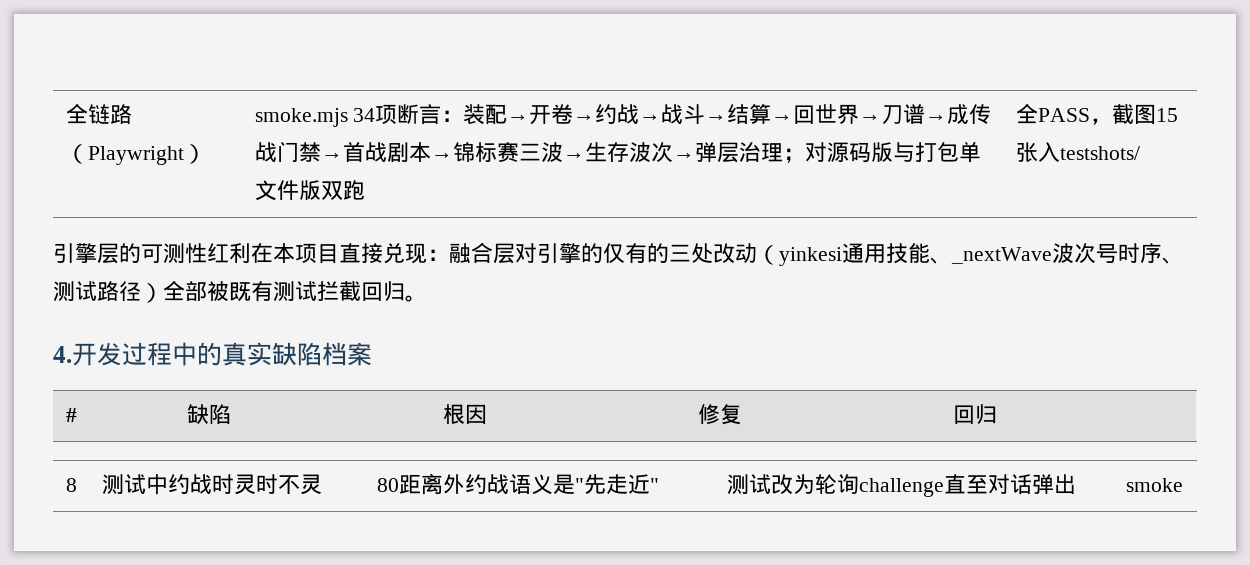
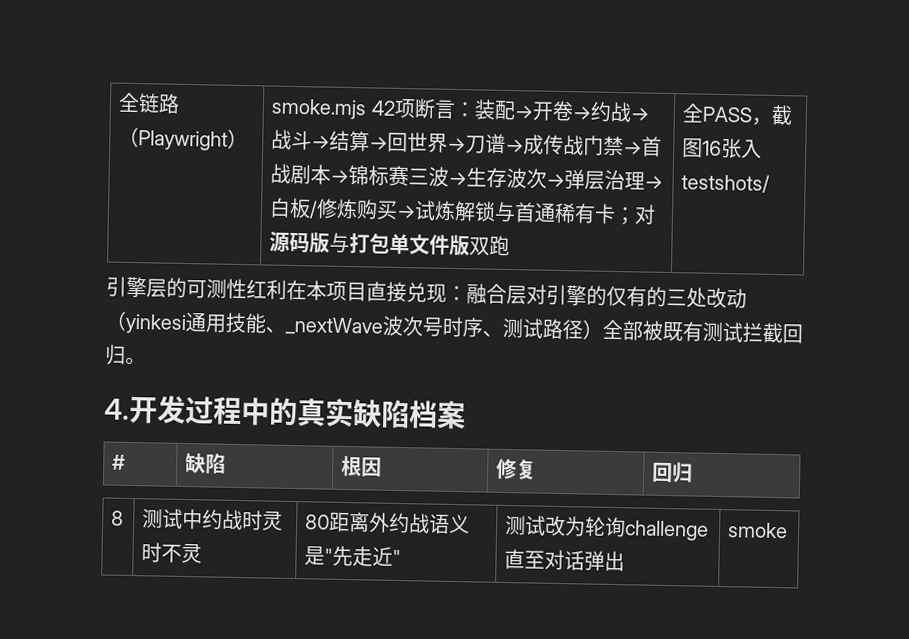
- smoke.mjs 34项断言：装配→开卷→约战→战斗→结算→回世界→刀谱→成传战门禁→首战剧本→锦标赛三波→生存波次→弹层治理；对源码版与打包单文件版双跑
+ smoke.mjs 42项断言：装配→开卷→约战→战斗→结算→回世界→刀谱→成传战门禁→首战剧本→锦标赛三波→生存波次→弹层治理→白板/修炼购买→试炼解锁与首通稀有卡；对源码版与打包单文件版双跑
- 全PASS，截图15张入testshots/
+ 全PASS，截图16张入testshots/

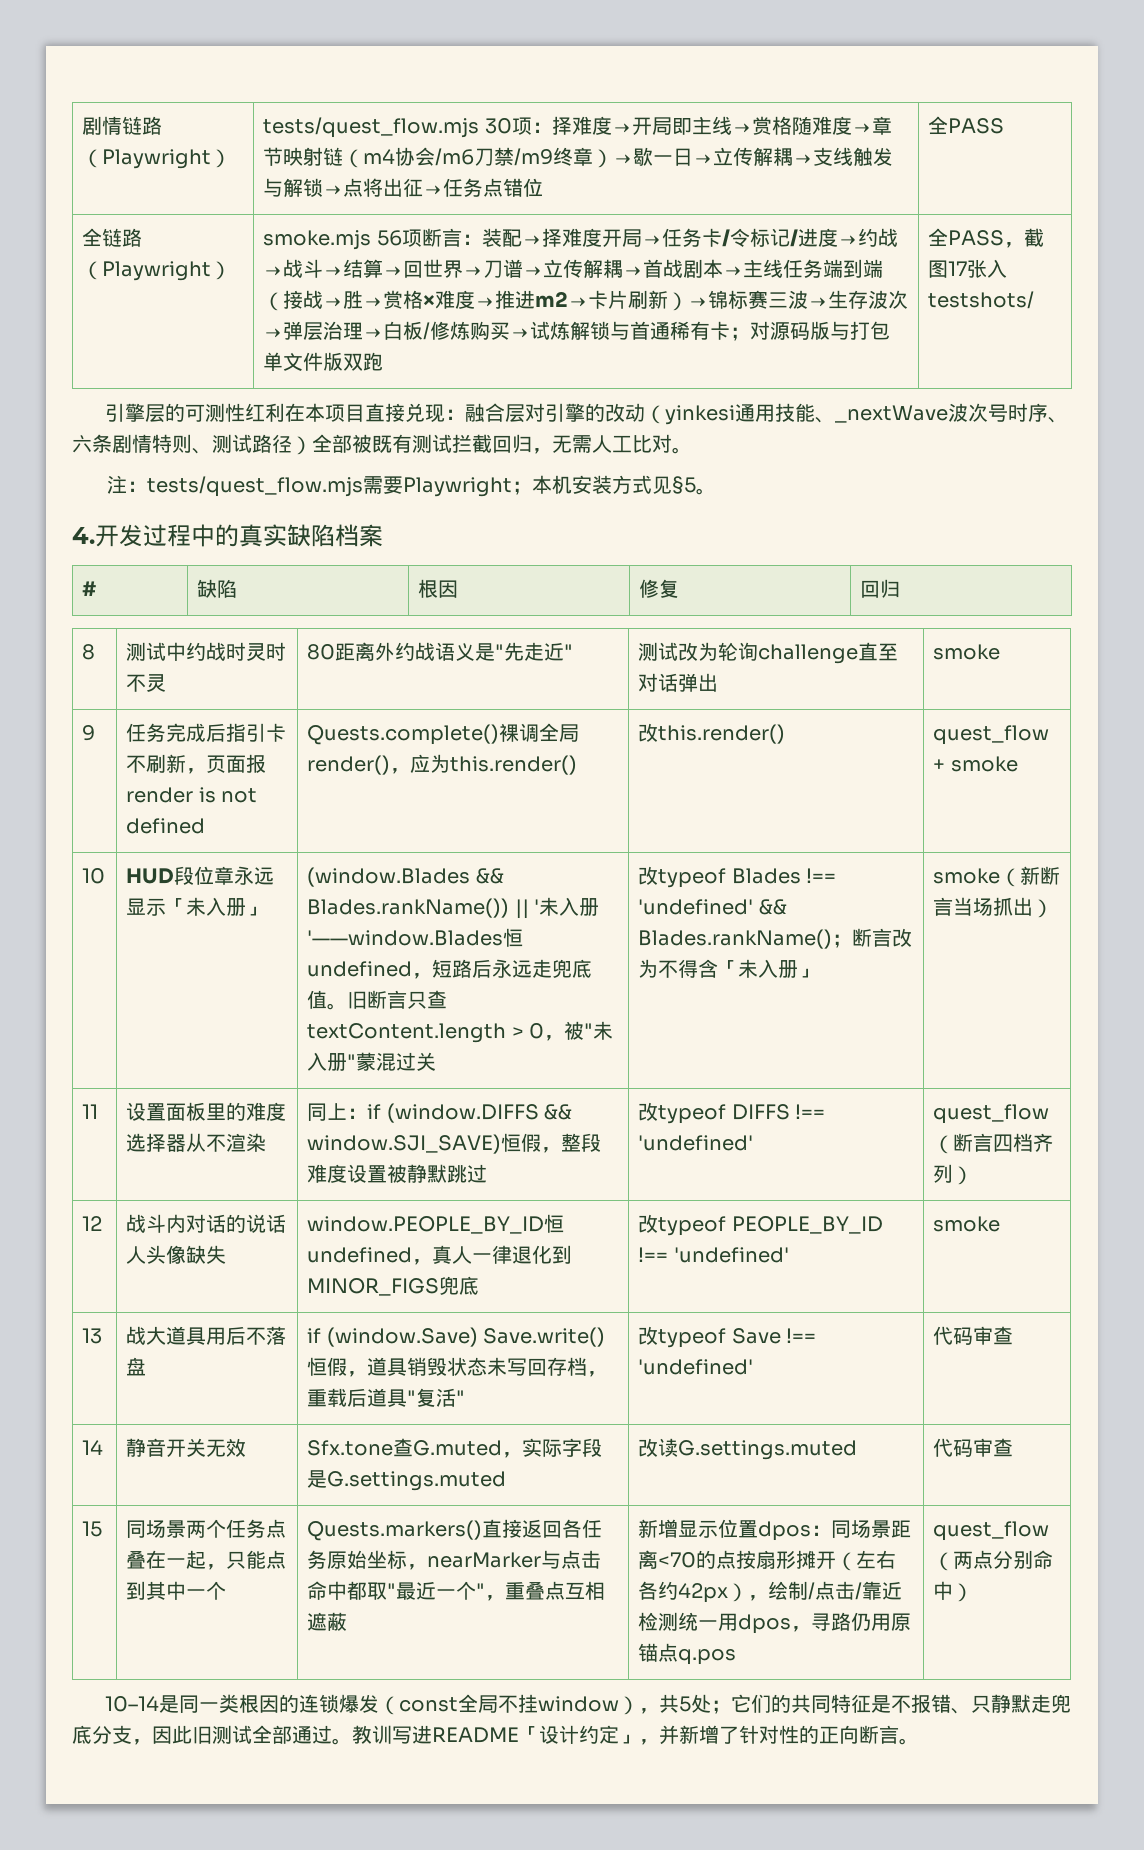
+ 剧情链路（Playwright） | tests/quest_flow.mjs 30项：择难度→开局即主线→赏格随难度→章节映射链（m4协会/m6刀禁/m9终章）→歇一日→立传解耦→支线触发与解锁→点将出征→任务点错位 | 全PASS
- smoke.mjs 42项断言：装配→开卷→约战→战斗→结算→回世界→刀谱→成传战门禁→首战剧本→锦标赛三波→生存波次→弹层治理→白板/修炼购买→试炼解锁与首通稀有卡；对源码版与打包单文件版双跑
+ smoke.mjs 56项断言：装配→择难度开局→任务卡/令标记/进度→约战→战斗→结算→回世界→刀谱→立传解耦→首战剧本→主线任务端到端（接战→胜→赏格×难度→推进m2→卡片刷新）→锦标赛三波→生存波次→弹层治理→白板/修炼购买→试炼解锁与首通稀有卡；对源码版与打包单文件版双跑
- 全PASS，截图16张入testshots/
+ 全PASS，截图17张入testshots/
- 引擎层的可测性红利在本项目直接兑现：融合层对引擎的仅有的三处改动（yinkesi通用技能、_nextWave波次号时序、测试路径）全部被既有测试拦截回归。
+ 引擎层的可测性红利在本项目直接兑现：融合层对引擎的改动（yinkesi通用技能、_nextWave波次号时序、六条剧情特则、测试路径）全部被既有测试拦截回归，无需人工比对。
+ 注：tests/quest_flow.mjs需要Playwright；本机安装方式见§5。
+ 9 | 任务完成后指引卡不刷新，页面报render is not defined | Quests.complete()裸调全局render()，应为this.render() | 改this.render() | quest_flow + smoke
+ 10 | HUD段位章永远显示「未入册」 | (window.Blades && Blades.rankName()) || '未入册'——window.Blades恒undefined，短路后永远走兜底值。旧断言只查textContent.length > 0，被"未入册"蒙混过关 | 改typeof Blades !== 'undefined' && Blades.rankName()；断言改为不得含「未入册」 | smoke（新断言当场抓出）
+ 11 | 设置面板里的难度选择器从不渲染 | 同上：if (window.DIFFS && window.SJI_SAVE)恒假，整段难度设置被静默跳过 | 改typeof DIFFS !== 'undefined' | quest_flow（断言四档齐列）
+ 12 | 战斗内对话的说话人头像缺失 | window.PEOPLE_BY_ID恒undefined，真人一律退化到MINOR_FIGS兜底 | 改typeof PEOPLE_BY_ID !== 'undefined' | smoke
+ 13 | 战大道具用后不落盘 | if (window.Save) Save.write()恒假，道具销毁状态未写回存档，重载后道具"复活" | 改typeof Save !== 'undefined' | 代码审查
+ 14 | 静音开关无效 | Sfx.tone查G.muted，实际字段是G.settings.muted | 改读G.settings.muted | 代码审查
+ 15 | 同场景两个任务点叠在一起，只能点到其中一个 | Quests.markers()直接返回各任务原始坐标，nearMarker与点击命中都取"最近一个"，重叠点互相遮蔽 | 新增显示位置dpos：同场景距离<70的点按扇形摊开（左右各约42px），绘制/点击/靠近检测统一用dpos，寻路仍用原锚点q.pos | quest_flow（两点分别命中）
+ 10–14是同一类根因的连锁爆发（const全局不挂window），共5处；它们的共同特征是不报错、只静默走兜底分支，因此旧测试全部通过。教训写进README「设计约定」，并新增了针对性的正向断言。

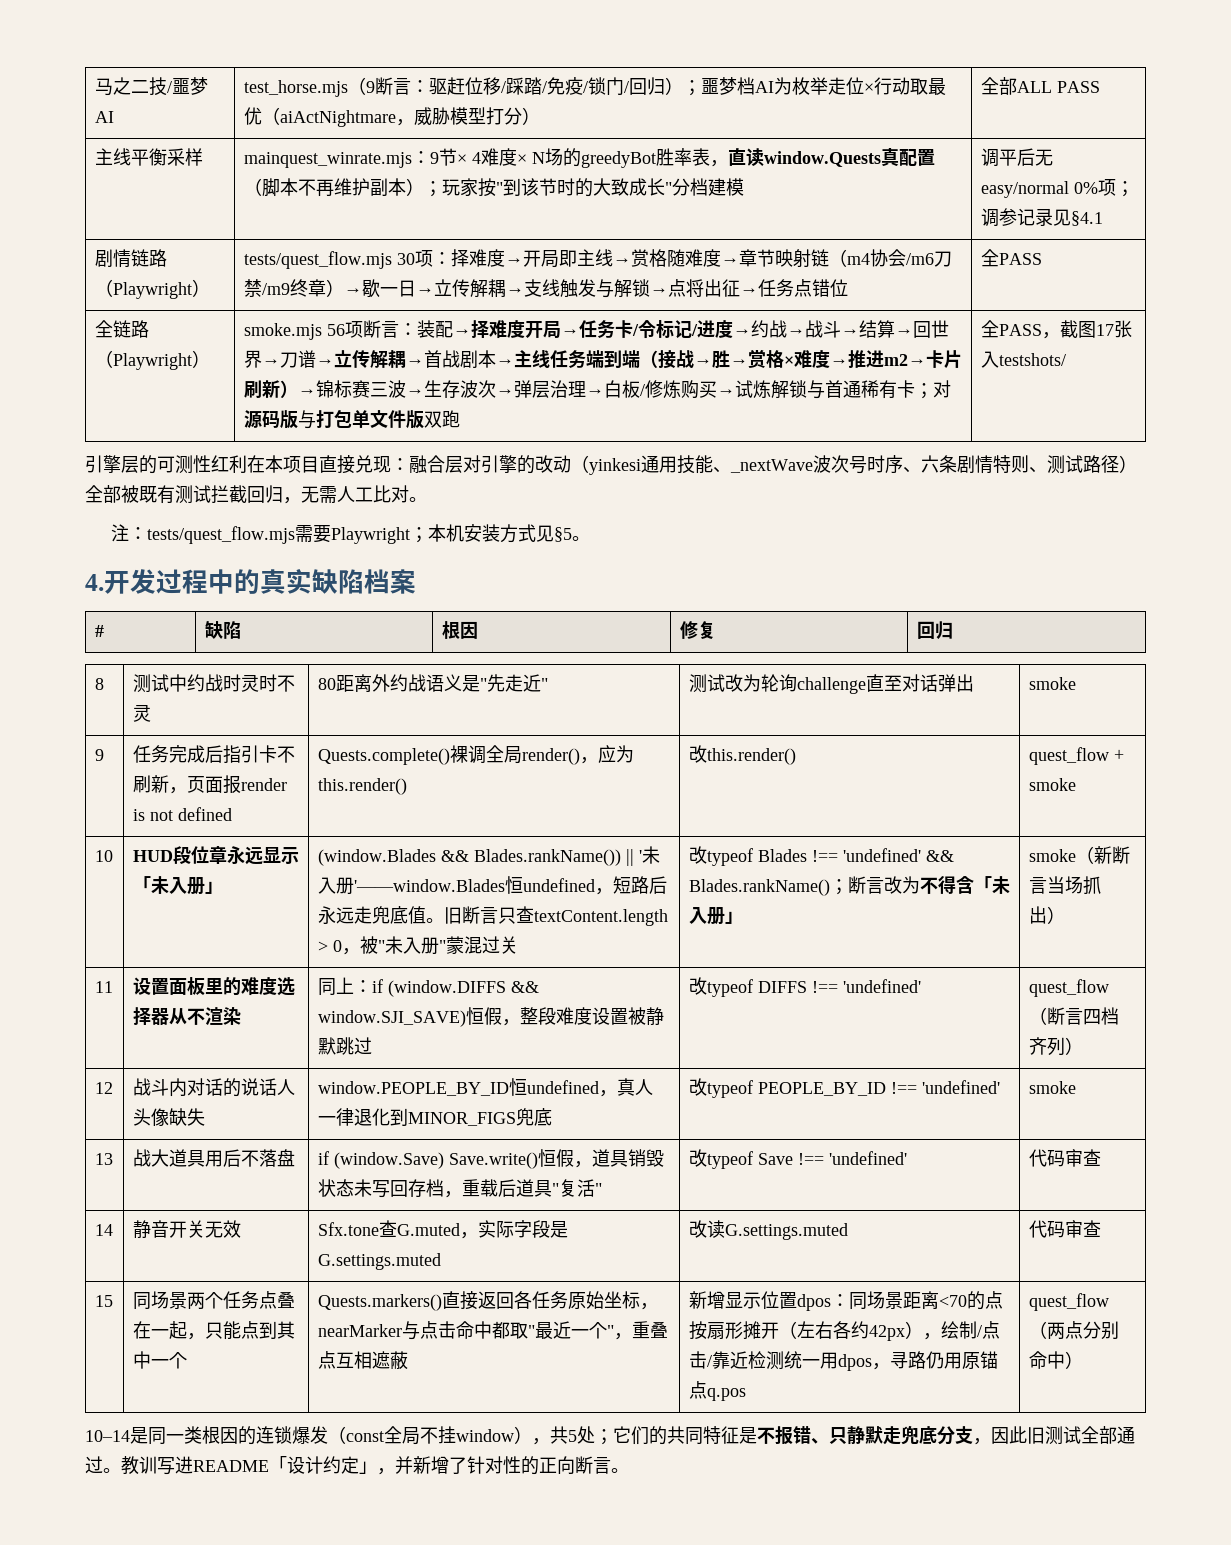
+ 马之二技/噩梦AI | test_horse.mjs（9断言：驱赶位移/踩踏/免疫/锁门/回归）；噩梦档AI为枚举走位×行动取最优（aiActNightmare，威胁模型打分） | 全部ALL PASS
+ 主线平衡采样 | mainquest_winrate.mjs：9节× 4难度× N场的greedyBot胜率表，直读window.Quests真配置（脚本不再维护副本）；玩家按"到该节时的大致成长"分档建模 | 调平后无easy/normal 0%项；调参记录见§4.1

